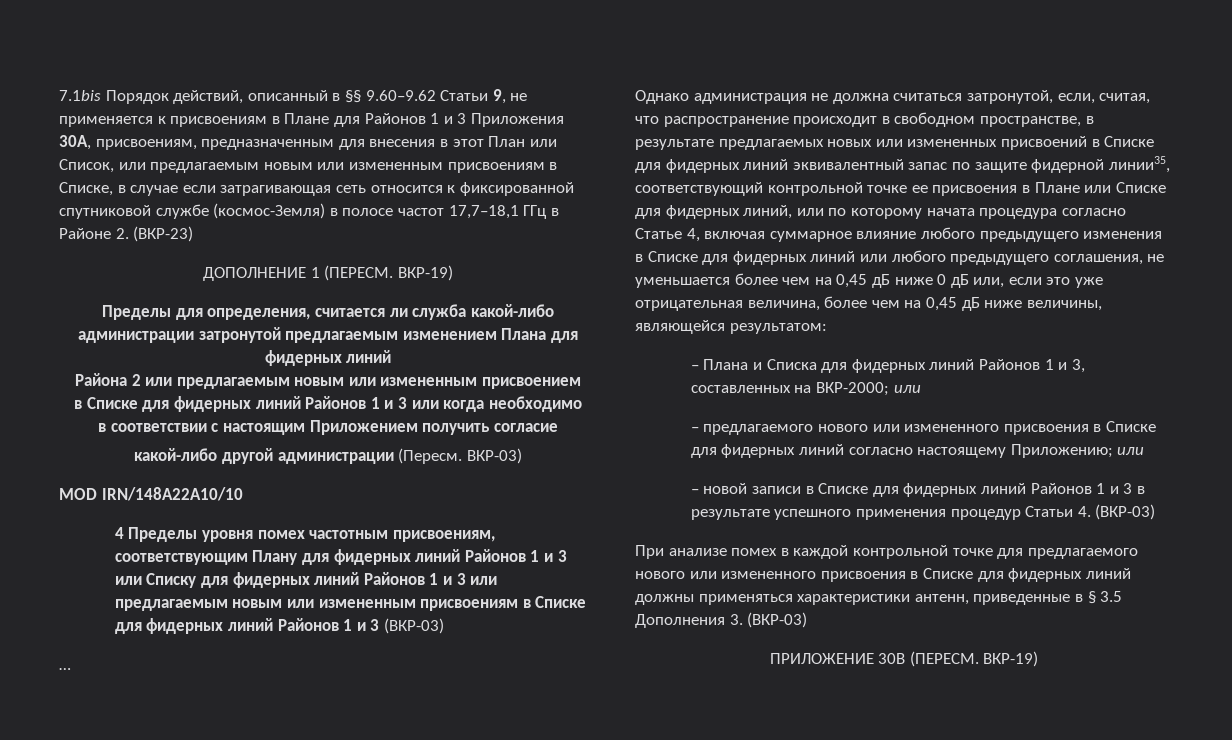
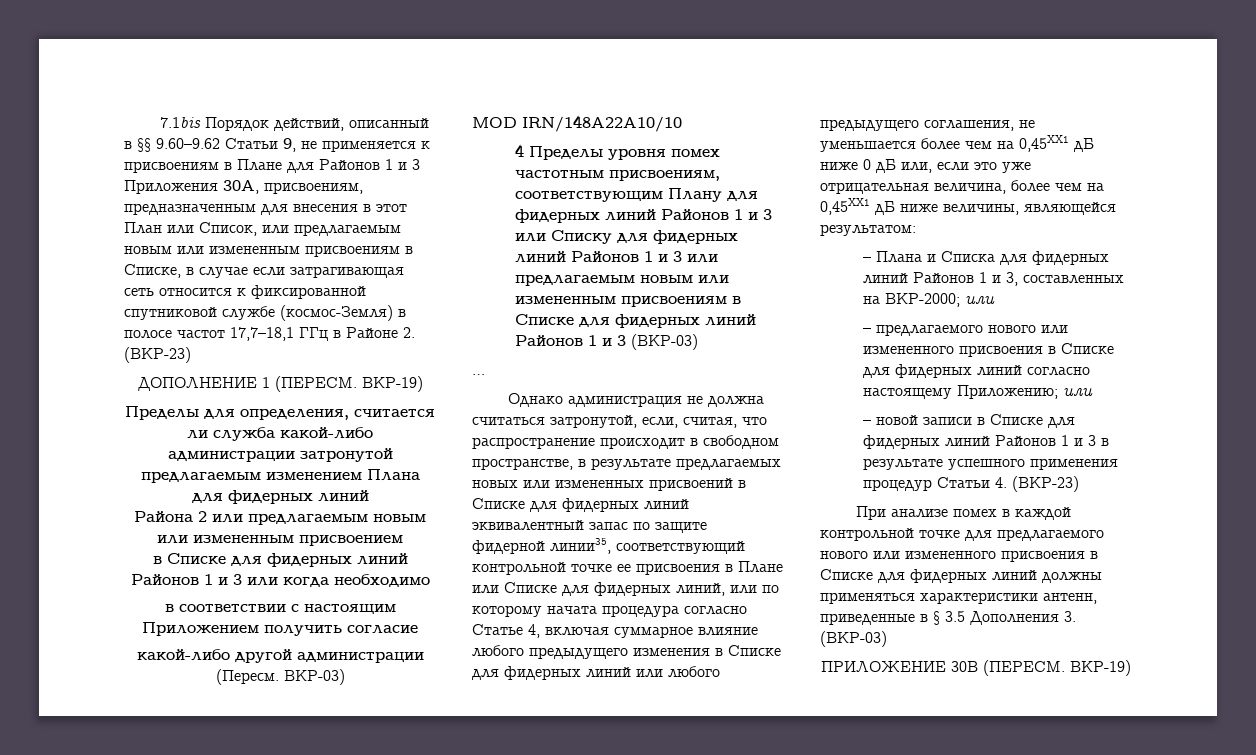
- Однако администрация не должна считаться затронутой, если, считая, что распространение происходит в свободном пространстве, в результате предлагаемых новых или измененных присвоений в Списке для фидерных линий эквивалентный запас по защите фидерной линии35, соответствующий контрольной точке ее присвоения в Плане или Списке для фидерных линий, или по которому начата процедура согласно Статье 4, включая суммарное влияние любого предыдущего изменения в Списке для фидерных линий или любого предыдущего соглашения, не уменьшается более чем на 0,45 дБ ниже 0 дБ или, если это уже отрицательная величина, более чем на 0,45 дБ ниже величины, являющейся результатом:
+ Однако администрация не должна считаться затронутой, если, считая, что распространение происходит в свободном пространстве, в результате предлагаемых новых или измененных присвоений в Списке для фидерных линий эквивалентный запас по защите фидерной линии35, соответствующий контрольной точке ее присвоения в Плане или Списке для фидерных линий, или по которому начата процедура согласно Статье 4, включая суммарное влияние любого предыдущего изменения в Списке для фидерных линий или любого предыдущего соглашения, не уменьшается более чем на 0,45XX1 дБ ниже 0 дБ или, если это уже отрицательная величина, более чем на 0,45XX1 дБ ниже величины, являющейся результатом:
- – новой записи в Списке для фидерных линий Районов 1 и 3 в результате успешного применения процедур Статьи 4. (ВКР-03)
+ – новой записи в Списке для фидерных линий Районов 1 и 3 в результате успешного применения процедур Статьи 4. (ВКР-23)

